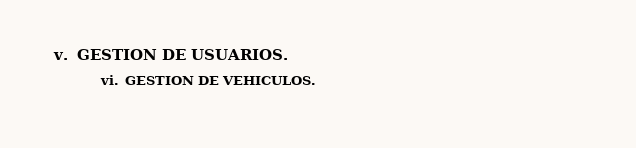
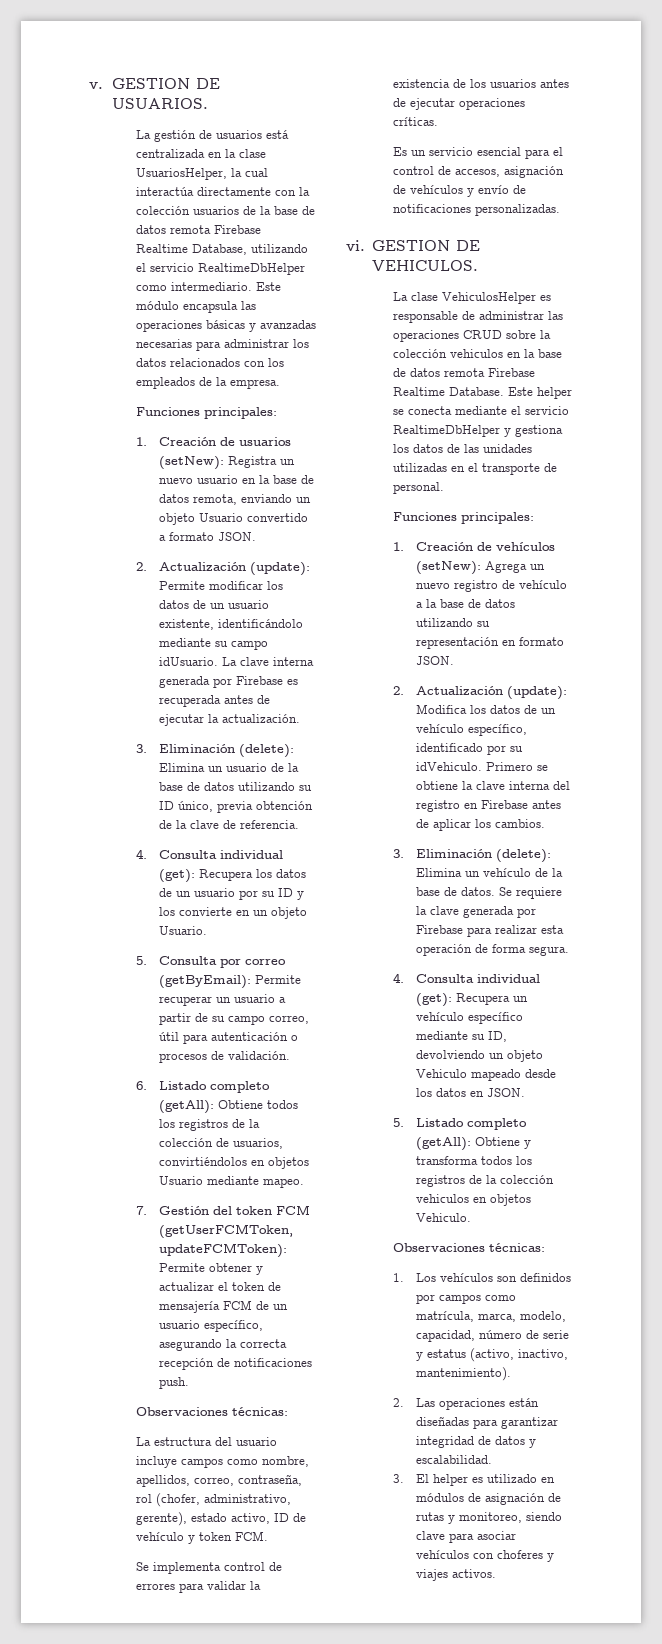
+ La gestión de usuarios está centralizada en la clase UsuariosHelper, la cual interactúa directamente con la colección usuarios de la base de datos remota Firebase Realtime Database, utilizando el servicio RealtimeDbHelper como intermediario. Este módulo encapsula las operaciones básicas y avanzadas necesarias para administrar los datos relacionados con los empleados de la empresa.
+ Funciones principales:
+ 1. Creación de usuarios (setNew): Registra un nuevo usuario en la base de datos remota, enviando un objeto Usuario convertido a formato JSON.
+ 2. Actualización (update): Permite modificar los datos de un usuario existente, identificándolo mediante su campo idUsuario. La clave interna generada por Firebase es recuperada antes de ejecutar la actualización.
+ 3. Eliminación (delete): Elimina un usuario de la base de datos utilizando su ID único, previa obtención de la clave de referencia.
+ 4. Consulta individual (get): Recupera los datos de un usuario por su ID y los convierte en un objeto Usuario.
+ 5. Consulta por correo (getByEmail): Permite recuperar un usuario a partir de su campo correo, útil para autenticación o procesos de validación.
+ 6. Listado completo (getAll): Obtiene todos los registros de la colección de usuarios, convirtiéndolos en objetos Usuario mediante mapeo.
+ 7. Gestión del token FCM (getUserFCMToken, updateFCMToken): Permite obtener y actualizar el token de mensajería FCM de un usuario específico, asegurando la correcta recepción de notificaciones push.
+ Observaciones técnicas:
+ La estructura del usuario incluye campos como nombre, apellidos, correo, contraseña, rol (chofer, administrativo, gerente), estado activo, ID de vehículo y token FCM.
+ Se implementa control de errores para validar la existencia de los usuarios antes de ejecutar operaciones críticas.
+ Es un servicio esencial para el control de accesos, asignación de vehículos y envío de notificaciones personalizadas.
  vi. GESTION DE VEHICULOS.
+ La clase VehiculosHelper es responsable de administrar las operaciones CRUD sobre la colección vehiculos en la base de datos remota Firebase Realtime Database. Este helper se conecta mediante el servicio RealtimeDbHelper y gestiona los datos de las unidades utilizadas en el transporte de personal.
+ Funciones principales:
+ 1. Creación de vehículos (setNew): Agrega un nuevo registro de vehículo a la base de datos utilizando su representación en formato JSON.
+ 2. Actualización (update): Modifica los datos de un vehículo específico, identificado por su idVehiculo. Primero se obtiene la clave interna del registro en Firebase antes de aplicar los cambios.
+ 3. Eliminación (delete): Elimina un vehículo de la base de datos. Se requiere la clave generada por Firebase para realizar esta operación de forma segura.
+ 4. Consulta individual (get): Recupera un vehículo específico mediante su ID, devolviendo un objeto Vehiculo mapeado desde los datos en JSON.
+ 5. Listado completo (getAll): Obtiene y transforma todos los registros de la colección vehiculos en objetos Vehiculo.
+ Observaciones técnicas:
+ 1. Los vehículos son definidos por campos como matrícula, marca, modelo, capacidad, número de serie y estatus (activo, inactivo, mantenimiento).
+ 2. Las operaciones están diseñadas para garantizar integridad de datos y escalabilidad.
+ 3. El helper es utilizado en módulos de asignación de rutas y monitoreo, siendo clave para asociar vehículos con choferes y viajes activos.

